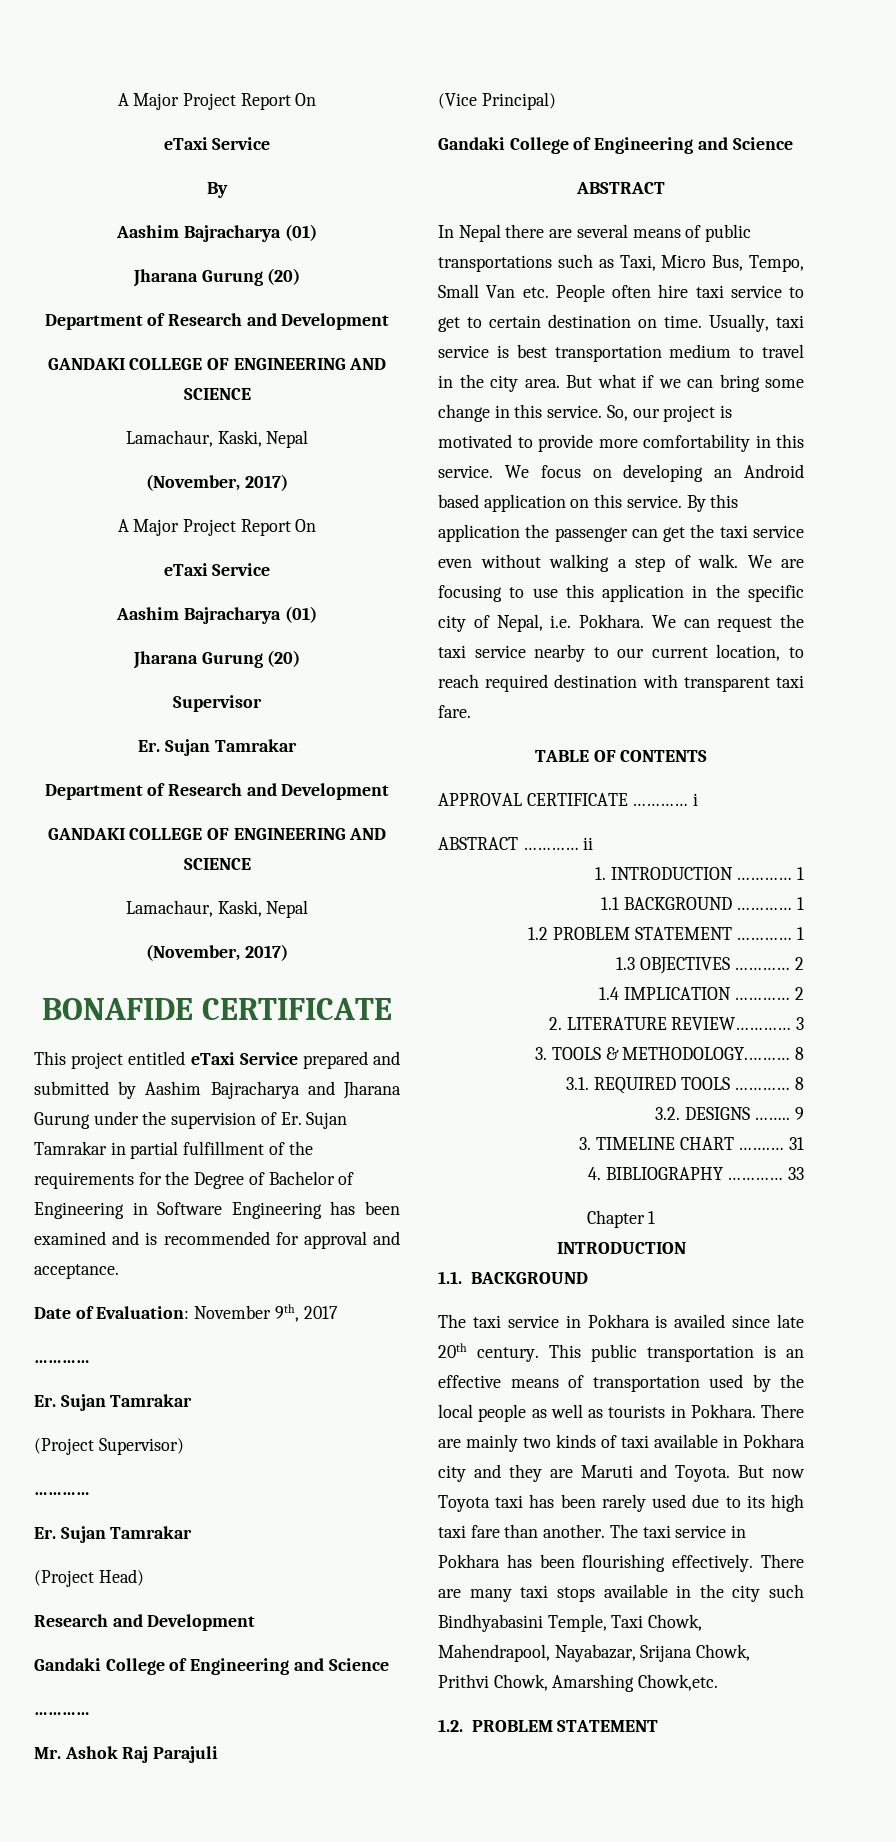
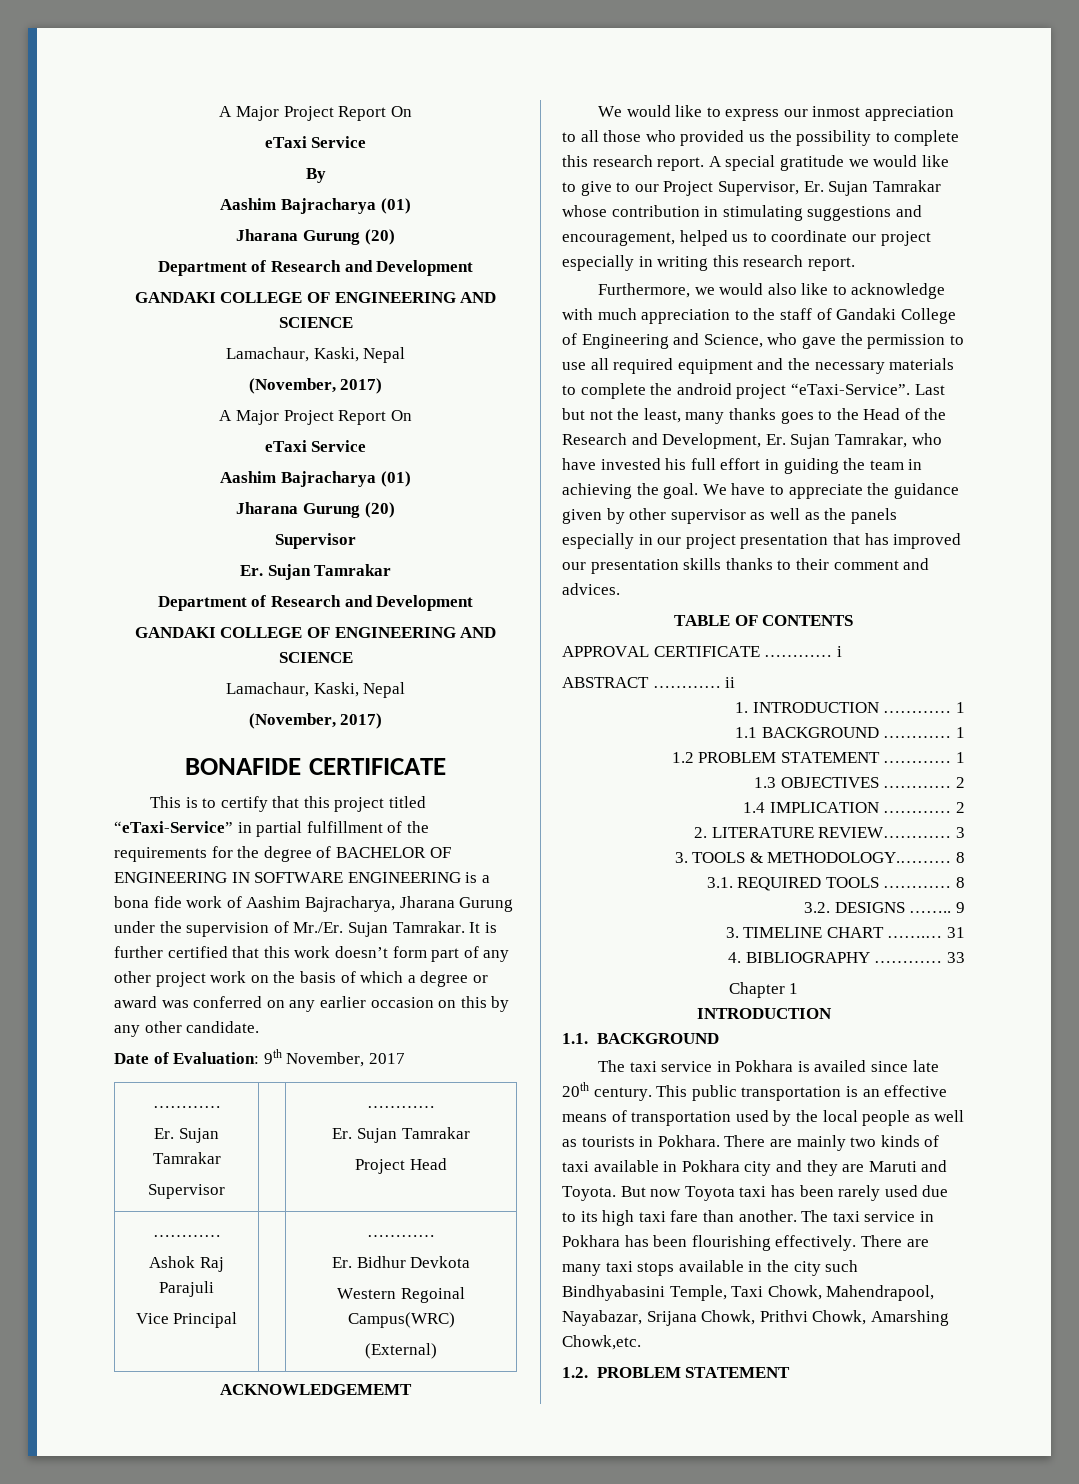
- This project entitled eTaxi Service prepared and submitted by Aashim Bajracharya and Jharana Gurung under the supervision of Er. Sujan Tamrakar in partial fulfillment of the requirements for the Degree of Bachelor of Engineering in Software Engineering has been examined and is recommended for approval and acceptance.
+ This is to certify that this project titled “eTaxi-Service” in partial fulfillment of the requirements for the degree of BACHELOR OF ENGINEERING IN SOFTWARE ENGINEERING is a bona fide work of Aashim Bajracharya, Jharana Gurung under the supervision of Mr./Er. Sujan Tamrakar. It is further certified that this work doesn’t form part of any other project work on the basis of which a degree or award was conferred on any earlier occasion on this by any other candidate.
- Date of Evaluation: November 9th, 2017
+ Date of Evaluation: 9th November, 2017
  …………
  Er. Sujan Tamrakar
- (Project Supervisor)
+ Supervisor | | …………
+ Er. Sujan Tamrakar
+ Project Head
  …………
- Er. Sujan Tamrakar
- (Project Head)
- Research and Development
- Gandaki College of Engineering and Science
- …………
- Mr. Ashok Raj Parajuli
- (Vice Principal)
- Gandaki College of Engineering and Science
- ABSTRACT
- In Nepal there are several means of public transportations such as Taxi, Micro Bus, Tempo, Small Van etc. People often hire taxi service to get to certain destination on time. Usually, taxi service is best transportation medium to travel in the city area. But what if we can bring some change in this service. So, our project is motivated to provide more comfortability in this service. We focus on developing an Android based application on this service. By this application the passenger can get the taxi service even without walking a step of walk. We are focusing to use this application in the specific city of Nepal, i.e. Pokhara. We can request the taxi service nearby to our current location, to reach required destination with transparent taxi fare.
+ Ashok Raj Parajuli
+ Vice Principal | | …………
+ Er. Bidhur Devkota
+ Western Regoinal Campus(WRC)
+ (External)
+ ACKNOWLEDGEMEMT
+ We would like to express our inmost appreciation to all those who provided us the possibility to complete this research report. A special gratitude we would like to give to our Project Supervisor, Er. Sujan Tamrakar whose contribution in stimulating suggestions and encouragement, helped us to coordinate our project especially in writing this research report.
+ Furthermore, we would also like to acknowledge with much appreciation to the staff of Gandaki College of Engineering and Science, who gave the permission to use all required equipment and the necessary materials to complete the android project “eTaxi-Service”. Last but not the least, many thanks goes to the Head of the Research and Development, Er. Sujan Tamrakar, who have invested his full effort in guiding the team in achieving the goal. We have to appreciate the guidance given by other supervisor as well as the panels especially in our project presentation that has improved our presentation skills thanks to their comment and advices.

